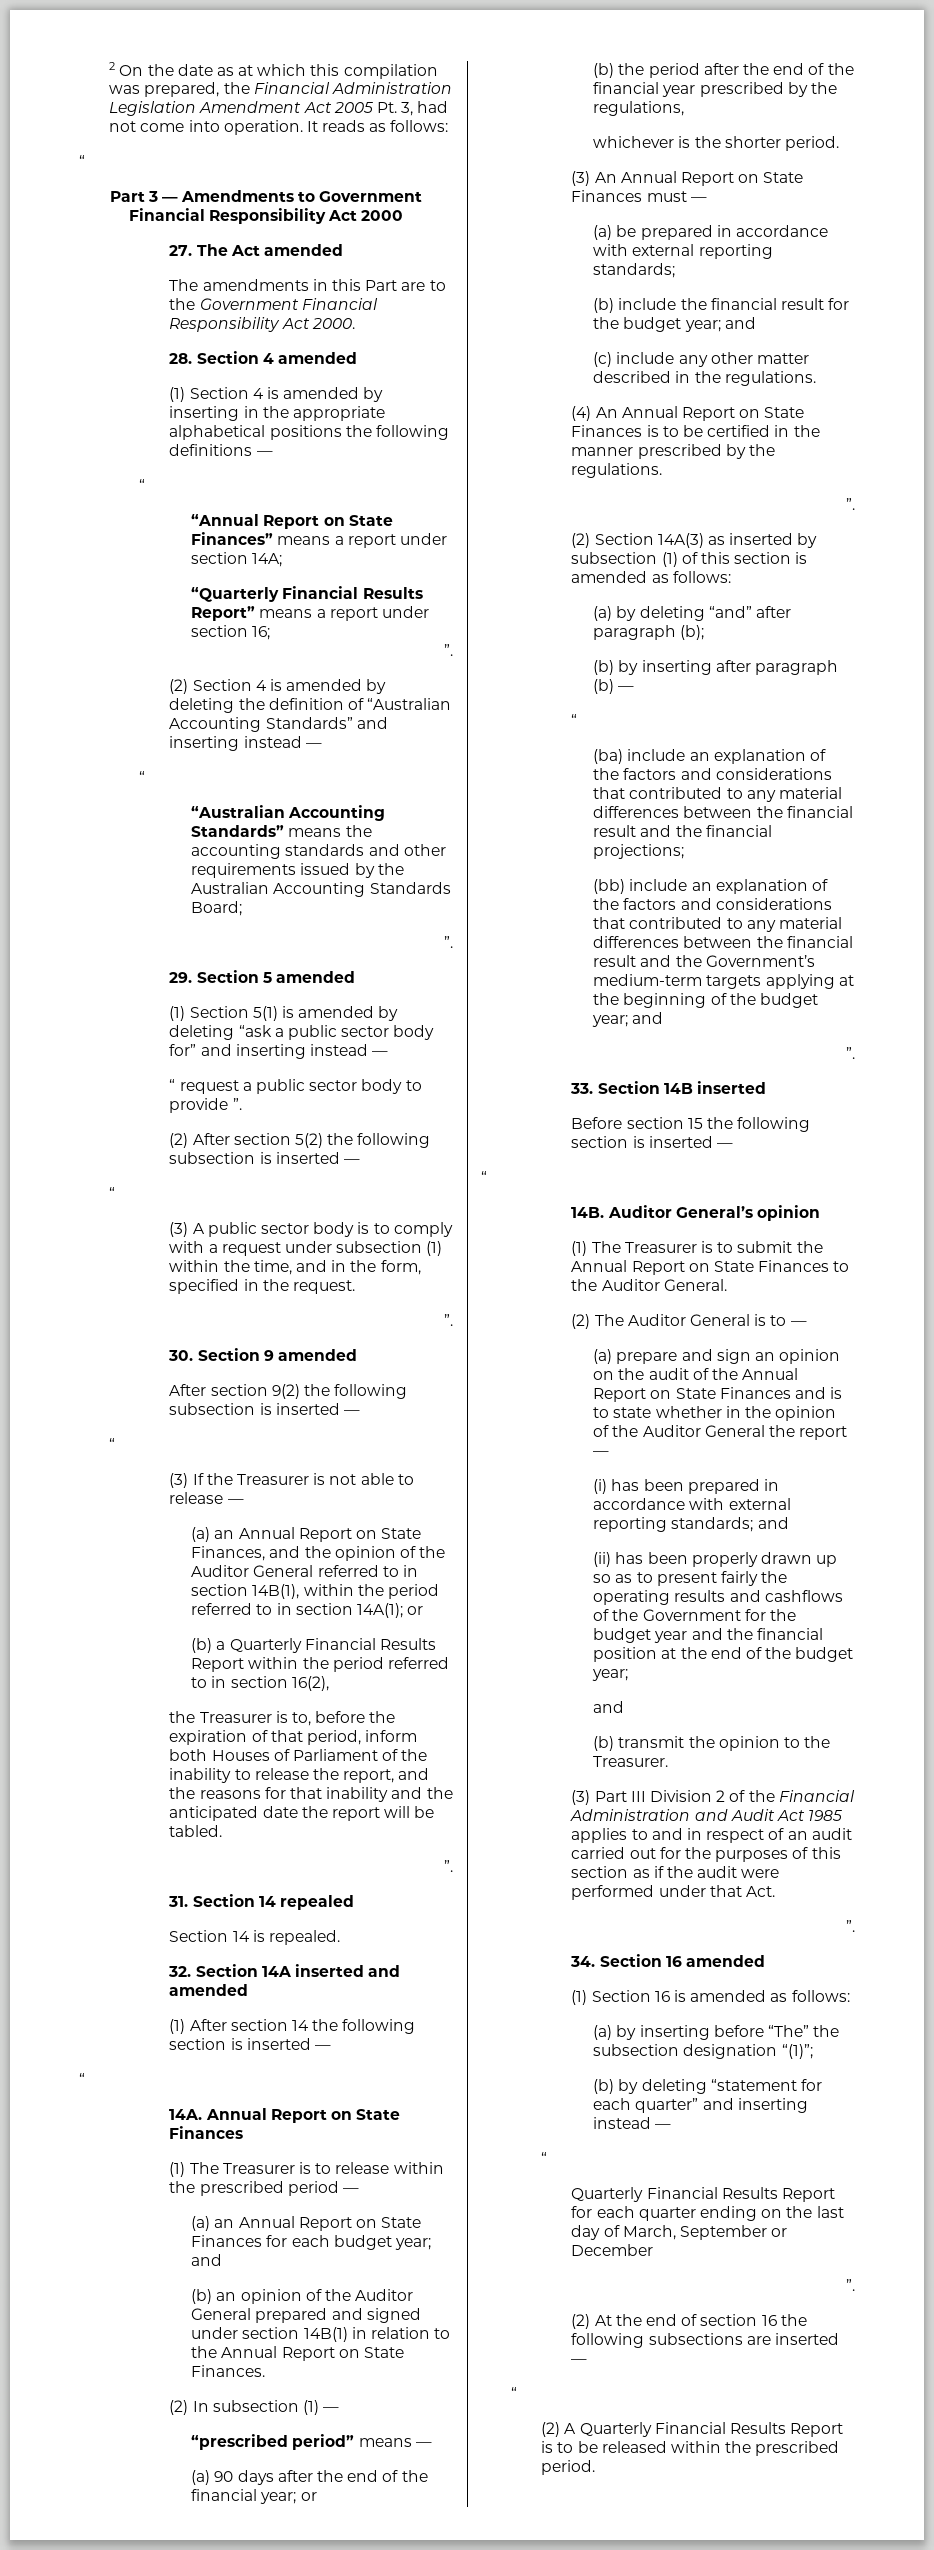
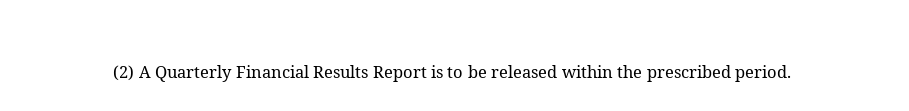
- 2 On the date as at which this compilation was prepared, the Financial Administration Legislation Amendment Act 2005 Pt. 3, had not come into operation. It reads as follows:
- “
- Part 3 — Amendments to Government Financial Responsibility Act 2000
- 27. The Act amended
- The amendments in this Part are to the Government Financial Responsibility Act 2000.
- 28. Section 4 amended
- (1) Section 4 is amended by inserting in the appropriate alphabetical positions the following definitions —
- “
- “Annual Report on State Finances” means a report under section 14A;
- “Quarterly Financial Results Report” means a report under section 16;
- ”.
- (2) Section 4 is amended by deleting the definition of “Australian Accounting Standards” and inserting instead —
- “
- “Australian Accounting Standards” means the accounting standards and other requirements issued by the Australian Accounting Standards Board;
- ”.
- 29. Section 5 amended
- (1) Section 5(1) is amended by deleting “ask a public sector body for” and inserting instead —
- “ request a public sector body to provide ”.
- (2) After section 5(2) the following subsection is inserted —
- “
- (3) A public sector body is to comply with a request under subsection (1) within the time, and in the form, specified in the request.
- ”.
- 30. Section 9 amended
- After section 9(2) the following subsection is inserted —
- “
- (3) If the Treasurer is not able to release —
- (a) an Annual Report on State Finances, and the opinion of the Auditor General referred to in section 14B(1), within the period referred to in section 14A(1); or
- (b) a Quarterly Financial Results Report within the period referred to in section 16(2),
- the Treasurer is to, before the expiration of that period, inform both Houses of Parliament of the inability to release the report, and the reasons for that inability and the anticipated date the report will be tabled.
- ”.
- 31. Section 14 repealed
- Section 14 is repealed.
- 32. Section 14A inserted and amended
- (1) After section 14 the following section is inserted —
- “
- 14A. Annual Report on State Finances
- (1) The Treasurer is to release within the prescribed period —
- (a) an Annual Report on State Finances for each budget year; and
- (b) an opinion of the Auditor General prepared and signed under section 14B(1) in relation to the Annual Report on State Finances.
- (2) In subsection (1) —
- “prescribed period” means —
- (a) 90 days after the end of the financial year; or
- (b) the period after the end of the financial year prescribed by the regulations,
- whichever is the shorter period.
- (3) An Annual Report on State Finances must —
- (a) be prepared in accordance with external reporting standards;
- (b) include the financial result for the budget year; and
- (c) include any other matter described in the regulations.
- (4) An Annual Report on State Finances is to be certified in the manner prescribed by the regulations.
- ”.
- (2) Section 14A(3) as inserted by subsection (1) of this section is amended as follows:
- (a) by deleting “and” after paragraph (b);
- (b) by inserting after paragraph (b) —
- “
- (ba) include an explanation of the factors and considerations that contributed to any material differences between the financial result and the financial projections;
- (bb) include an explanation of the factors and considerations that contributed to any material differences between the financial result and the Government’s medium-term targets applying at the beginning of the budget year; and
- ”.
- 33. Section 14B inserted
- Before section 15 the following section is inserted —
- “
- 14B. Auditor General’s opinion
- (1) The Treasurer is to submit the Annual Report on State Finances to the Auditor General.
- (2) The Auditor General is to —
- (a) prepare and sign an opinion on the audit of the Annual Report on State Finances and is to state whether in the opinion of the Auditor General the report —
- (i) has been prepared in accordance with external reporting standards; and
- (ii) has been properly drawn up so as to present fairly the operating results and cashflows of the Government for the budget year and the financial position at the end of the budget year;
- and
- (b) transmit the opinion to the Treasurer.
- (3) Part III Division 2 of the Financial Administration and Audit Act 1985 applies to and in respect of an audit carried out for the purposes of this section as if the audit were performed under that Act.
- ”.
- 34. Section 16 amended
- (1) Section 16 is amended as follows:
- (a) by inserting before “The” the subsection designation “(1)”;
- (b) by deleting “statement for each quarter” and inserting instead —
- “
- Quarterly Financial Results Report for each quarter ending on the last day of March, September or December
- ”.
- (2) At the end of section 16 the following subsections are inserted —
- “

